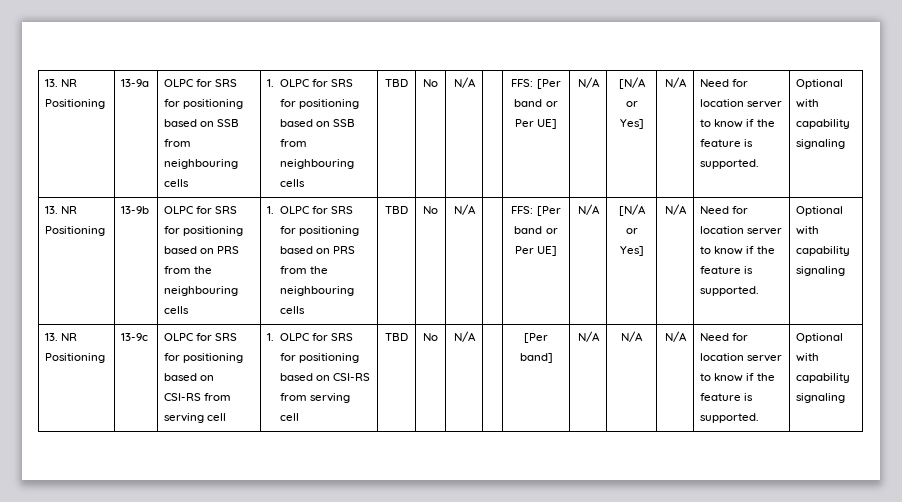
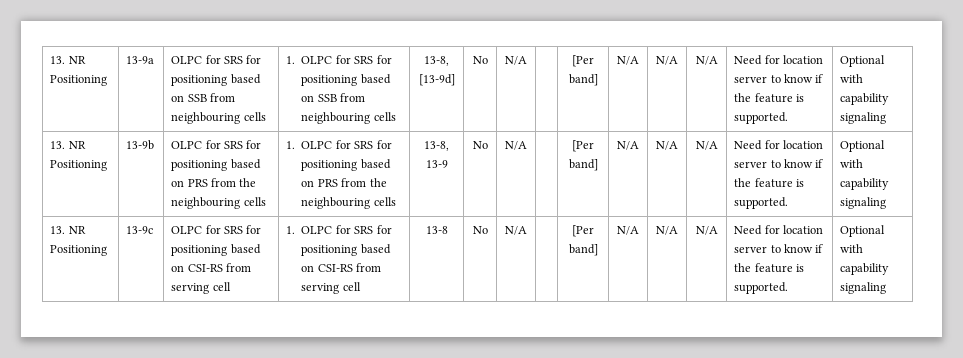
- 1. OLPC for SRS for positioning based on SSB from neighbouring cells | TBD | No | N/A | | FFS: [Per band or Per UE] | N/A | [N/A or Yes]
+ 1. OLPC for SRS for positioning based on SSB from neighbouring cells | 13-8, [13-9d] | No | N/A | | [Per band] | N/A | N/A
- 1. OLPC for SRS for positioning based on PRS from the neighbouring cells | TBD | No | N/A | | FFS: [Per band or Per UE] | N/A | [N/A or Yes]
+ 1. OLPC for SRS for positioning based on PRS from the neighbouring cells | 13-8, 13-9 | No | N/A | | [Per band] | N/A | N/A
- 1. OLPC for SRS for positioning based on CSI-RS from serving cell | TBD
+ 1. OLPC for SRS for positioning based on CSI-RS from serving cell | 13-8

